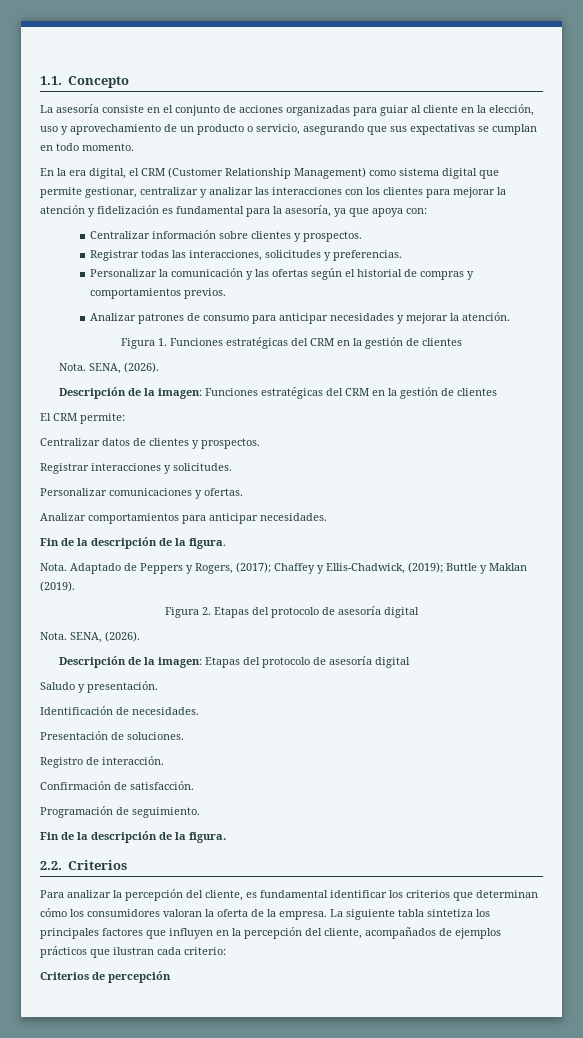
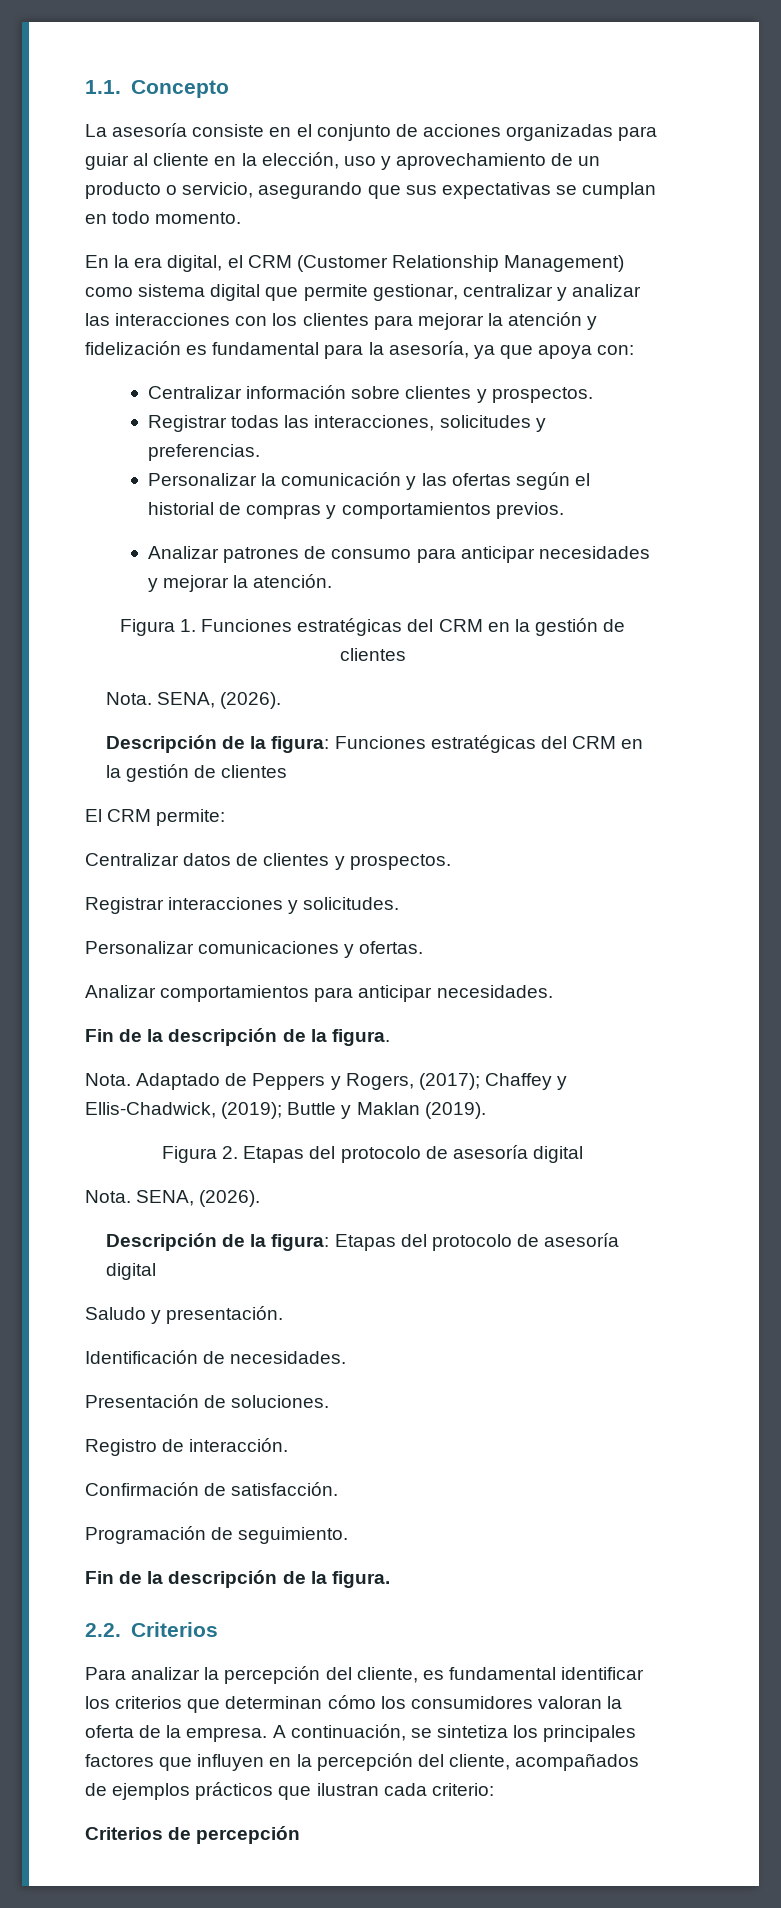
- Descripción de la imagen: Funciones estratégicas del CRM en la gestión de clientes
+ Descripción de la figura: Funciones estratégicas del CRM en la gestión de clientes
- Descripción de la imagen: Etapas del protocolo de asesoría digital
+ Descripción de la figura: Etapas del protocolo de asesoría digital
- La siguiente tabla sintetiza los principales factores que influyen en la percepción del cliente, acompañados de ejemplos prácticos que ilustran cada criterio:
+ A continuación, se sintetiza los principales factores que influyen en la percepción del cliente, acompañados de ejemplos prácticos que ilustran cada criterio:

